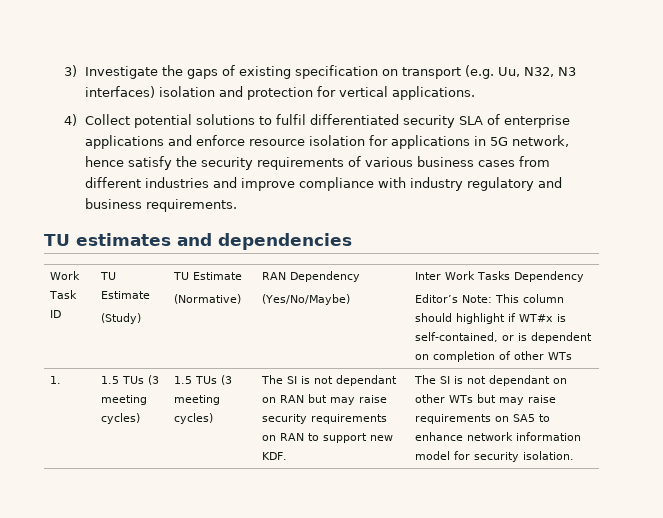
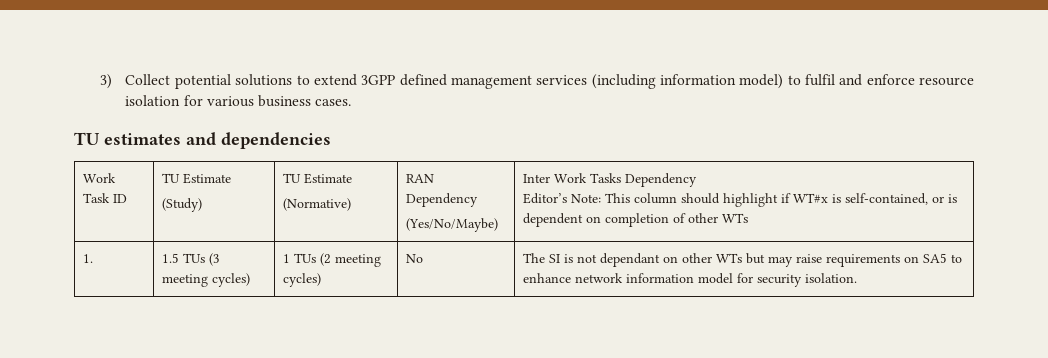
- 3) Investigate the gaps of existing specification on transport (e.g. Uu, N32, N3 interfaces) isolation and protection for vertical applications.
- 4) Collect potential solutions to fulfil differentiated security SLA of enterprise applications and enforce resource isolation for applications in 5G network, hence satisfy the security requirements of various business cases from different industries and improve compliance with industry regulatory and business requirements.
+ 3) Collect potential solutions to extend 3GPP defined management services (including information model) to fulfil and enforce resource isolation for various business cases.
- 1.5 TUs (3 meeting cycles) | The SI is not dependant on RAN but may raise security requirements on RAN to support new KDF.
+ 1 TUs (2 meeting cycles) | No

